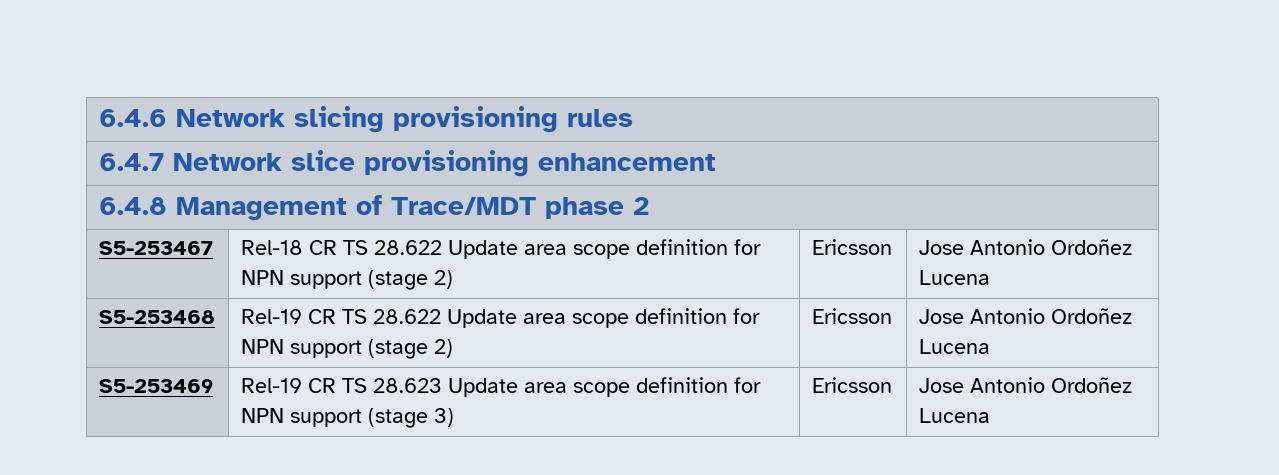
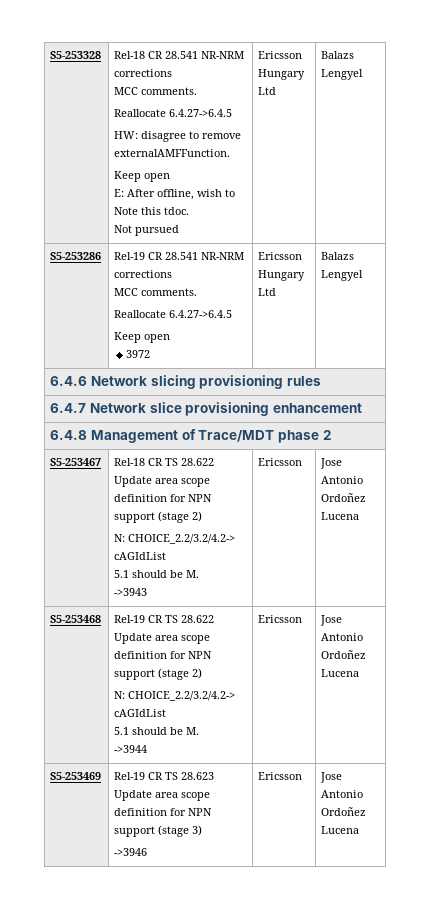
+ S5-253328 | Rel-18 CR 28.541 NR-NRM corrections
+ MCC comments.
+ Reallocate 6.4.27->6.4.5
+ HW: disagree to remove externalAMFFunction.
+ Keep open
+ E: After offline, wish to Note this tdoc.
+ Not pursued | Ericsson Hungary Ltd | Balazs Lengyel
+ S5-253286 | Rel-19 CR 28.541 NR-NRM corrections
+ MCC comments.
+ Reallocate 6.4.27->6.4.5
+ Keep open
+ 3972 | Ericsson Hungary Ltd | Balazs Lengyel
- S5-253467 | Rel-18 CR TS 28.622 Update area scope definition for NPN support (stage 2) | Ericsson | Jose Antonio Ordoñez Lucena
+ S5-253467 | Rel-18 CR TS 28.622 Update area scope definition for NPN support (stage 2)
+ N: CHOICE_2.2/3.2/4.2-> cAGIdList
+ 5.1 should be M.
+ ->3943 | Ericsson | Jose Antonio Ordoñez Lucena
- S5-253468 | Rel-19 CR TS 28.622 Update area scope definition for NPN support (stage 2) | Ericsson | Jose Antonio Ordoñez Lucena
+ S5-253468 | Rel-19 CR TS 28.622 Update area scope definition for NPN support (stage 2)
+ N: CHOICE_2.2/3.2/4.2-> cAGIdList
+ 5.1 should be M.
+ ->3944 | Ericsson | Jose Antonio Ordoñez Lucena
- S5-253469 | Rel-19 CR TS 28.623 Update area scope definition for NPN support (stage 3) | Ericsson | Jose Antonio Ordoñez Lucena
+ S5-253469 | Rel-19 CR TS 28.623 Update area scope definition for NPN support (stage 3)
+ ->3946 | Ericsson | Jose Antonio Ordoñez Lucena

